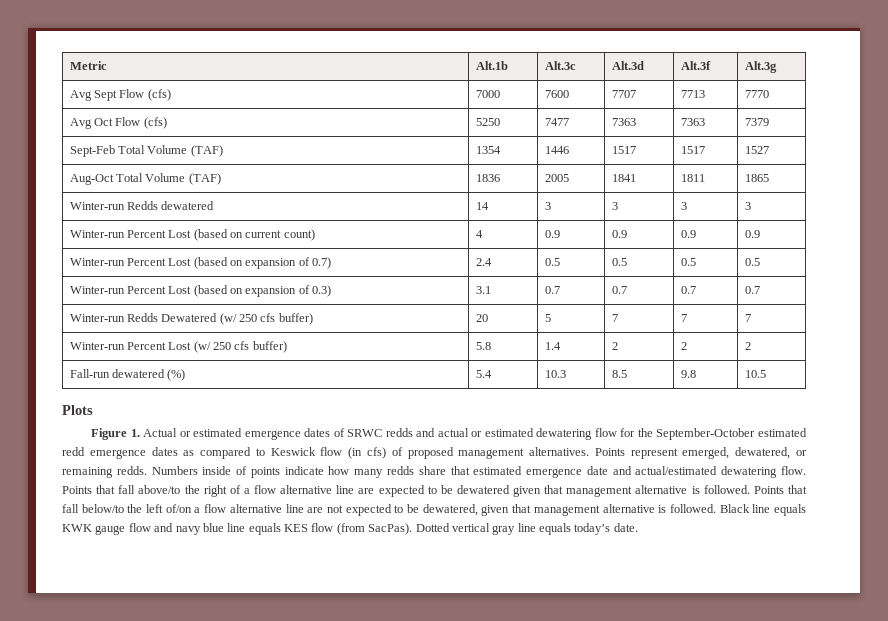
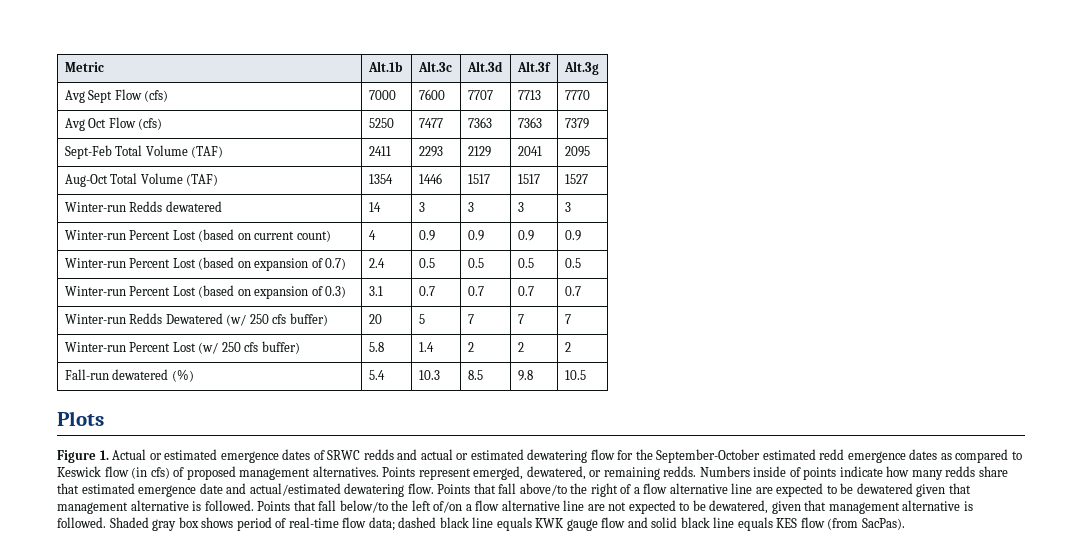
- Sept-Feb Total Volume (TAF) | 1354 | 1446 | 1517 | 1517 | 1527
+ Sept-Feb Total Volume (TAF) | 2411 | 2293 | 2129 | 2041 | 2095
+ Aug-Oct Total Volume (TAF) | 1354 | 1446 | 1517 | 1517 | 1527
- Aug-Oct Total Volume (TAF) | 1836 | 2005 | 1841 | 1811 | 1865
- Black line equals KWK gauge flow and navy blue line equals KES flow (from SacPas). Dotted vertical gray line equals today’s date.
+ Shaded gray box shows period of real-time flow data; dashed black line equals KWK gauge flow and solid black line equals KES flow (from SacPas).

